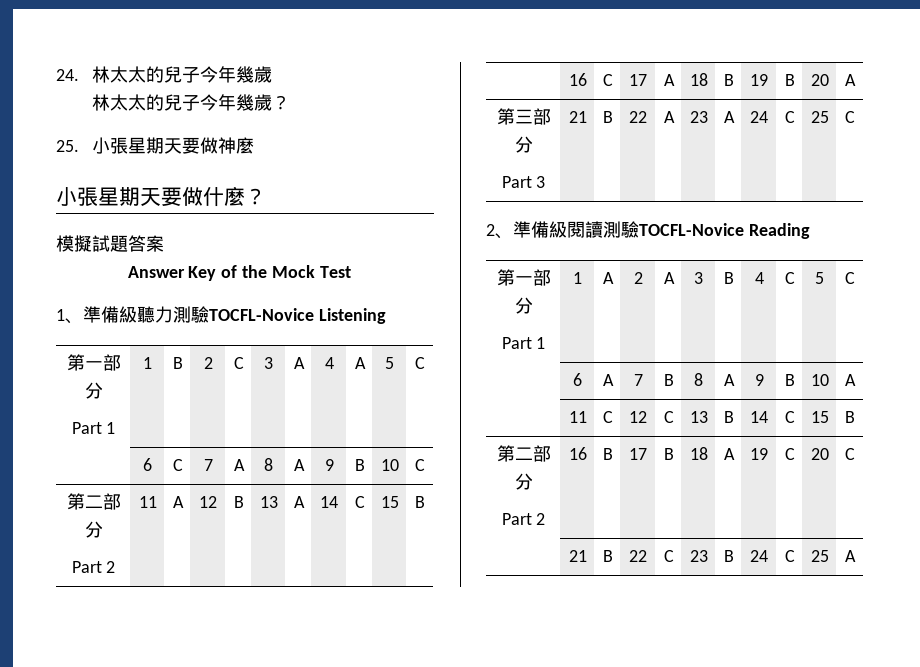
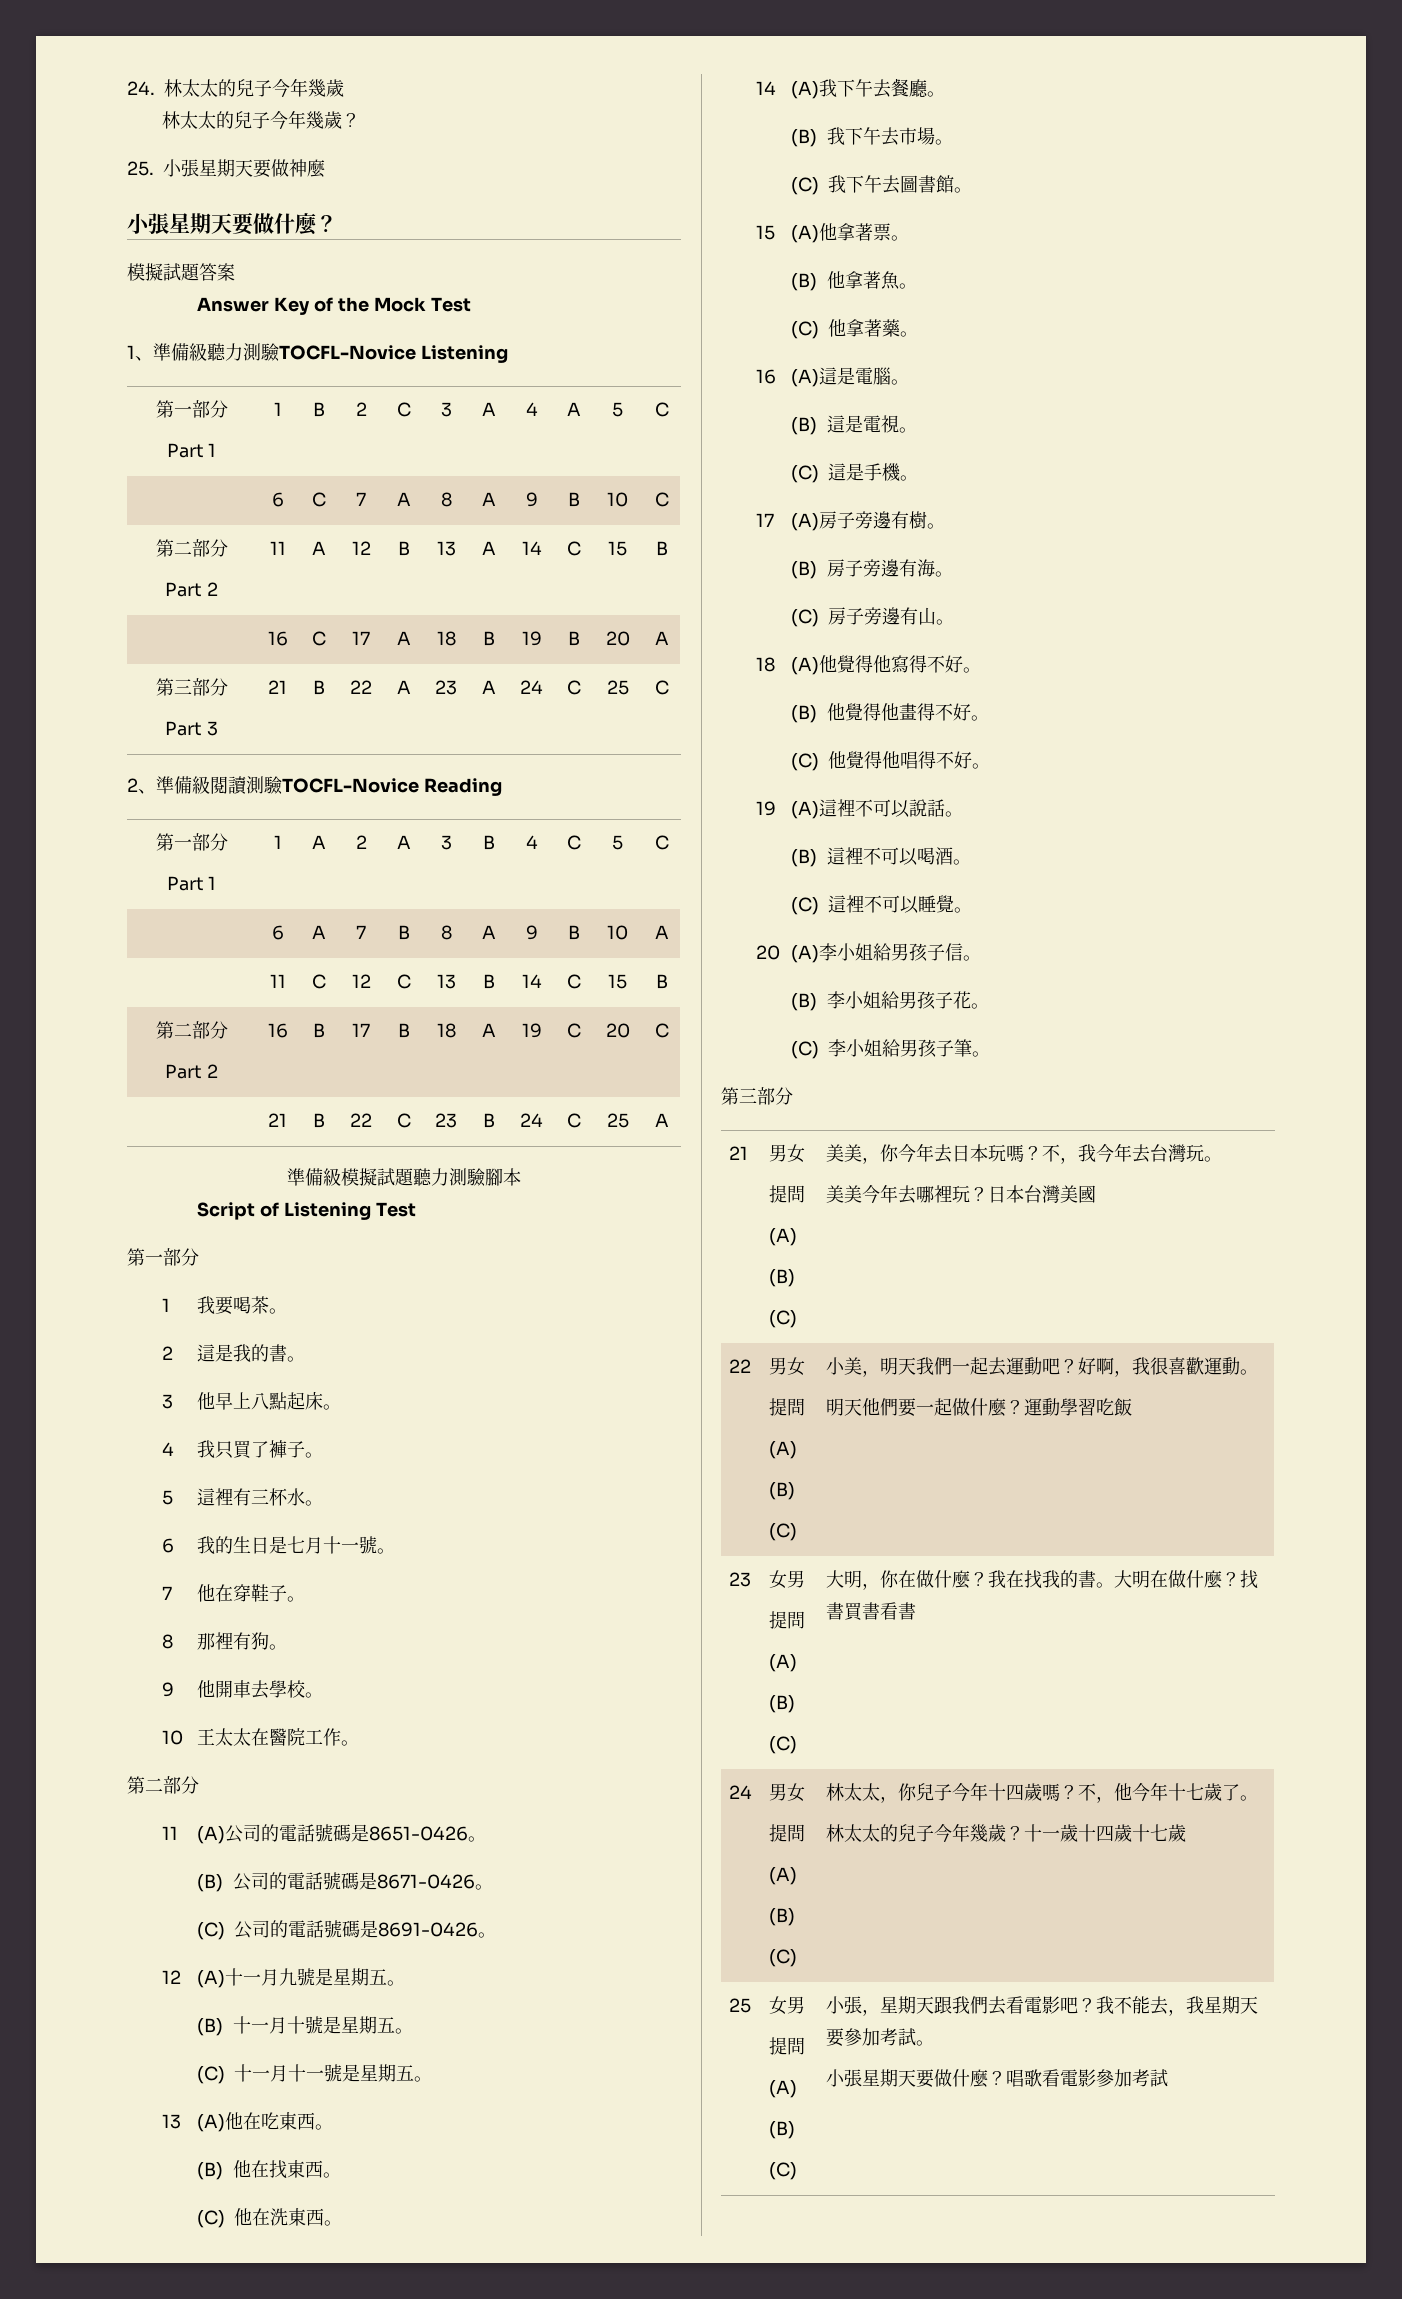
+ 準備級模擬試題聽力測驗腳本
+ Script of Listening Test
+ 第一部分
+ 1我要喝茶。
+ 2這是我的書。
+ 3他早上八點起床。
+ 4我只買了褲子。
+ 5這裡有三杯水。
+ 6我的生日是七月十一號。
+ 7他在穿鞋子。
+ 8那裡有狗。
+ 9他開車去學校。
+ 10王太太在醫院工作。
+ 第二部分
+ 11 (A)公司的電話號碼是8651-0426。
+ (B)公司的電話號碼是8671-0426。
+ (C)公司的電話號碼是8691-0426。
+ 12 (A)十一月九號是星期五。
+ (B)十一月十號是星期五。
+ (C)十一月十一號是星期五。
+ 13 (A)他在吃東西。
+ (B)他在找東西。
+ (C)他在洗東西。
+ 14 (A)我下午去餐廳。
+ (B)我下午去市場。
+ (C)我下午去圖書館。
+ 15 (A)他拿著票。
+ (B)他拿著魚。
+ (C)他拿著藥。
+ 16 (A)這是電腦。
+ (B)這是電視。
+ (C)這是手機。
+ 17 (A)房子旁邊有樹。
+ (B)房子旁邊有海。
+ (C)房子旁邊有山。
+ 18 (A)他覺得他寫得不好。
+ (B)他覺得他畫得不好。
+ (C)他覺得他唱得不好。
+ 19 (A)這裡不可以說話。
+ (B)這裡不可以喝酒。
+ (C)這裡不可以睡覺。
+ 20 (A)李小姐給男孩子信。
+ (B)李小姐給男孩子花。
+ (C)李小姐給男孩子筆。
+ 第三部分
+ 21 | 男女
+ 提問
+ (A)
+ (B)
+ (C) | 美美，你今年去日本玩嗎？不，我今年去台灣玩。
+ 美美今年去哪裡玩？日本台灣美國
+ 22 | 男女
+ 提問
+ (A)
+ (B)
+ (C) | 小美，明天我們一起去運動吧？好啊，我很喜歡運動。
+ 明天他們要一起做什麼？運動學習吃飯
+ 23 | 女男
+ 提問
+ (A)
+ (B)
+ (C) | 大明，你在做什麼？我在找我的書。大明在做什麼？找書買書看書
+ 24 | 男女
+ 提問
+ (A)
+ (B)
+ (C) | 林太太，你兒子今年十四歲嗎？不，他今年十七歲了。
+ 林太太的兒子今年幾歲？十一歲十四歲十七歲
+ 25 | 女男
+ 提問
+ (A)
+ (B)
+ (C) | 小張，星期天跟我們去看電影吧？我不能去，我星期天要參加考試。
+ 小張星期天要做什麼？唱歌看電影參加考試

